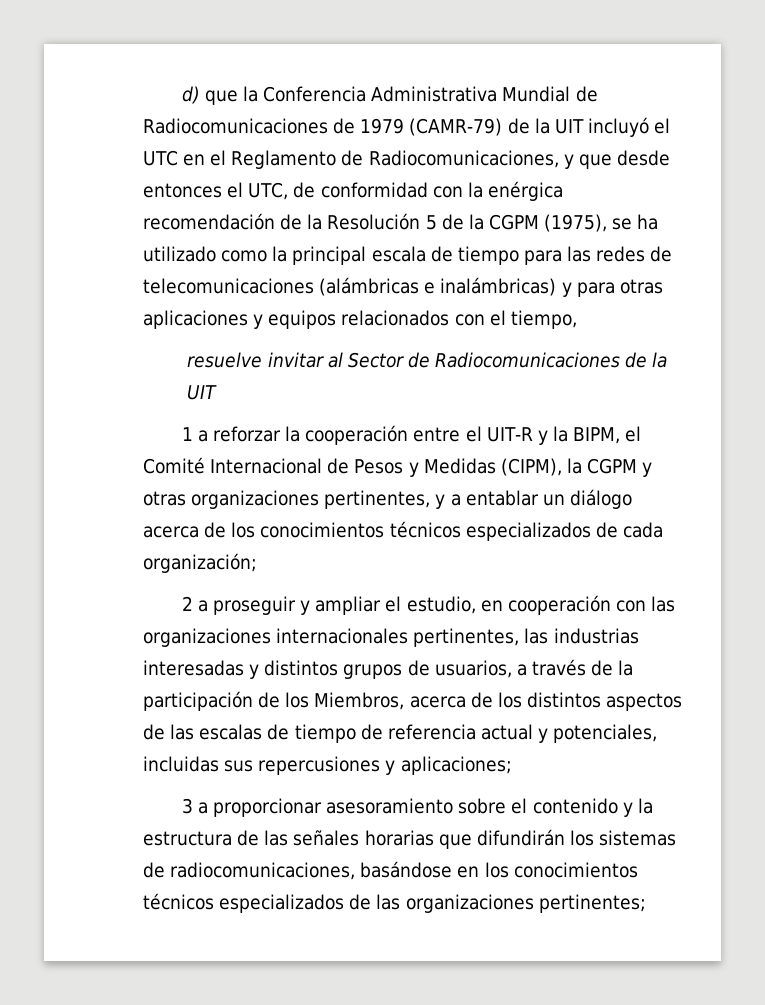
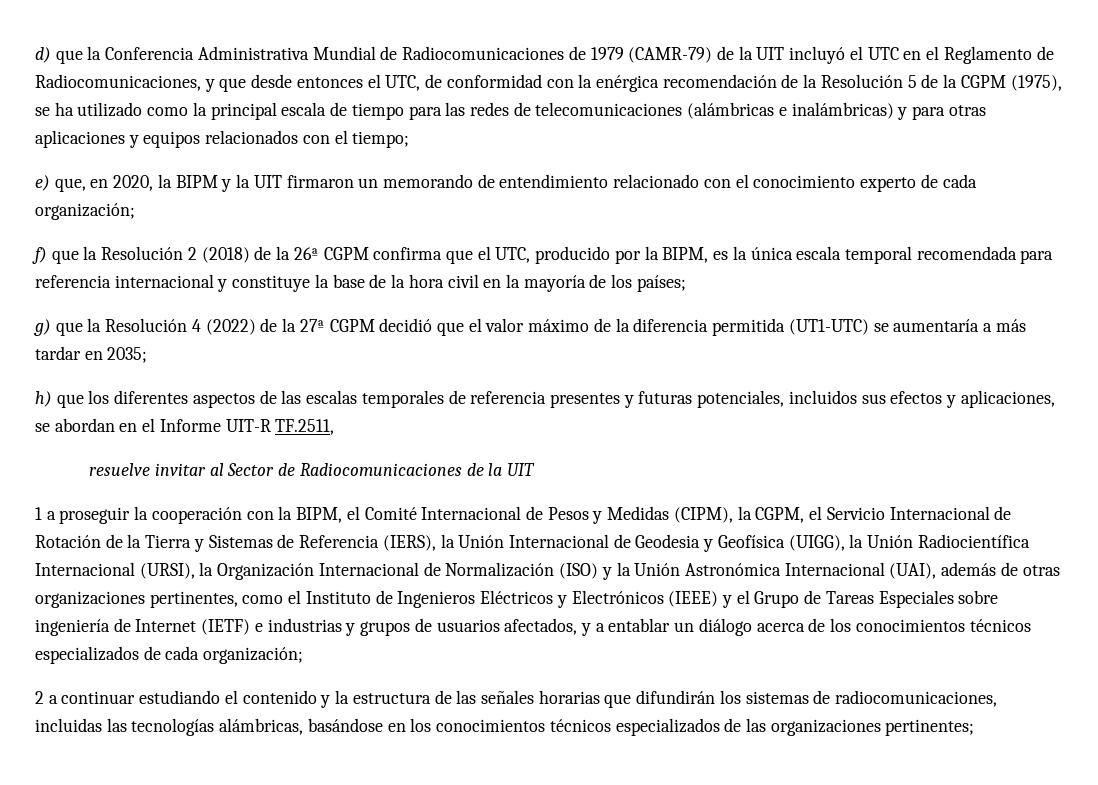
- d) que la Conferencia Administrativa Mundial de Radiocomunicaciones de 1979 (CAMR-79) de la UIT incluyó el UTC en el Reglamento de Radiocomunicaciones, y que desde entonces el UTC, de conformidad con la enérgica recomendación de la Resolución 5 de la CGPM (1975), se ha utilizado como la principal escala de tiempo para las redes de telecomunicaciones (alámbricas e inalámbricas) y para otras aplicaciones y equipos relacionados con el tiempo,
+ d) que la Conferencia Administrativa Mundial de Radiocomunicaciones de 1979 (CAMR-79) de la UIT incluyó el UTC en el Reglamento de Radiocomunicaciones, y que desde entonces el UTC, de conformidad con la enérgica recomendación de la Resolución 5 de la CGPM (1975), se ha utilizado como la principal escala de tiempo para las redes de telecomunicaciones (alámbricas e inalámbricas) y para otras aplicaciones y equipos relacionados con el tiempo;
+ e) que, en 2020, la BIPM y la UIT firmaron un memorando de entendimiento relacionado con el conocimiento experto de cada organización;
+ f) que la Resolución 2 (2018) de la 26ª CGPM confirma que el UTC, producido por la BIPM, es la única escala temporal recomendada para referencia internacional y constituye la base de la hora civil en la mayoría de los países;
+ g) que la Resolución 4 (2022) de la 27ª CGPM decidió que el valor máximo de la diferencia permitida (UT1-UTC) se aumentaría a más tardar en 2035;
+ h) que los diferentes aspectos de las escalas temporales de referencia presentes y futuras potenciales, incluidos sus efectos y aplicaciones, se abordan en el Informe UIT-R TF.2511,
- 1 a reforzar la cooperación entre el UIT-R y la BIPM, el Comité Internacional de Pesos y Medidas (CIPM), la CGPM y otras organizaciones pertinentes, y a entablar un diálogo acerca de los conocimientos técnicos especializados de cada organización;
+ 1 a proseguir la cooperación con la BIPM, el Comité Internacional de Pesos y Medidas (CIPM), la CGPM, el Servicio Internacional de Rotación de la Tierra y Sistemas de Referencia (IERS), la Unión Internacional de Geodesia y Geofísica (UIGG), la Unión Radiocientífica Internacional (URSI), la Organización Internacional de Normalización (ISO) y la Unión Astronómica Internacional (UAI), además de otras organizaciones pertinentes, como el Instituto de Ingenieros Eléctricos y Electrónicos (IEEE) y el Grupo de Tareas Especiales sobre ingeniería de Internet (IETF) e industrias y grupos de usuarios afectados, y a entablar un diálogo acerca de los conocimientos técnicos especializados de cada organización;
- 2 a proseguir y ampliar el estudio, en cooperación con las organizaciones internacionales pertinentes, las industrias interesadas y distintos grupos de usuarios, a través de la participación de los Miembros, acerca de los distintos aspectos de las escalas de tiempo de referencia actual y potenciales, incluidas sus repercusiones y aplicaciones;
- 3 a proporcionar asesoramiento sobre el contenido y la estructura de las señales horarias que difundirán los sistemas de radiocomunicaciones, basándose en los conocimientos técnicos especializados de las organizaciones pertinentes;
+ 2 a continuar estudiando el contenido y la estructura de las señales horarias que difundirán los sistemas de radiocomunicaciones, incluidas las tecnologías alámbricas, basándose en los conocimientos técnicos especializados de las organizaciones pertinentes;

